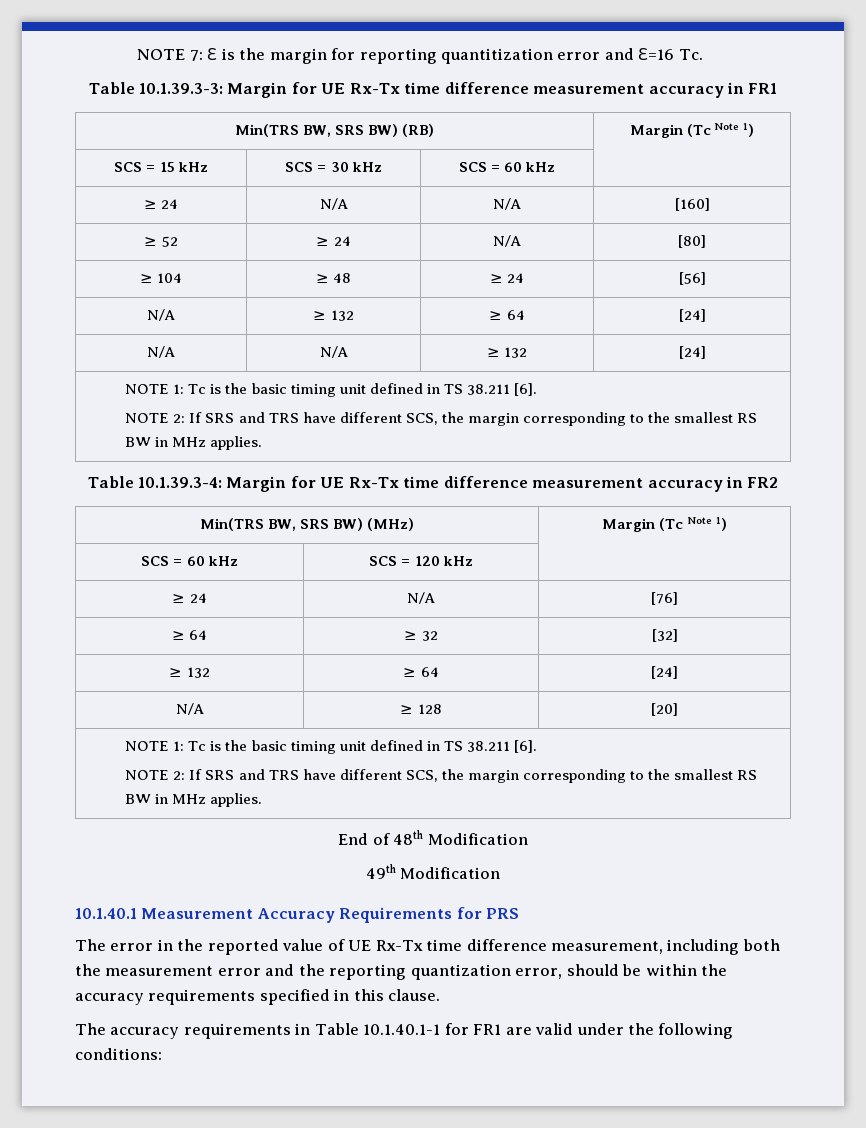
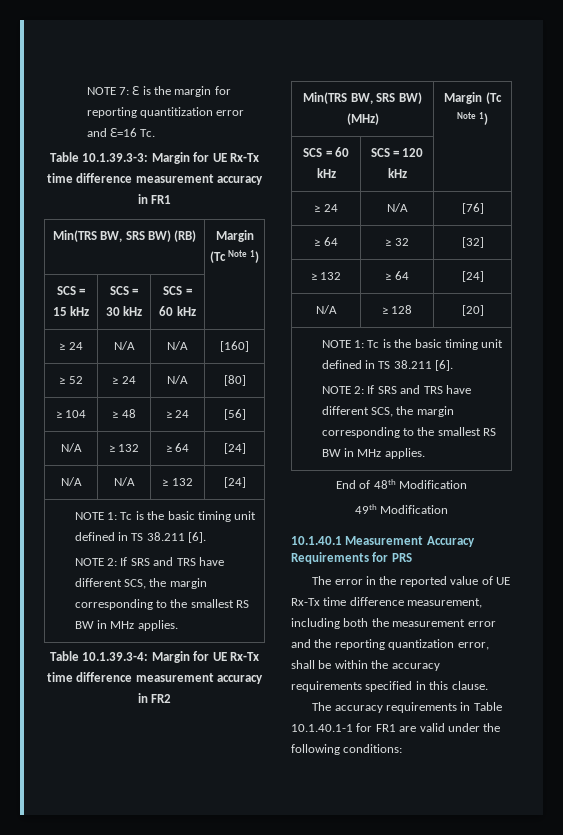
- The error in the reported value of UE Rx-Tx time difference measurement, including both the measurement error and the reporting quantization error, should be within the accuracy requirements specified in this clause.
+ The error in the reported value of UE Rx-Tx time difference measurement, including both the measurement error and the reporting quantization error, shall be within the accuracy requirements specified in this clause.

